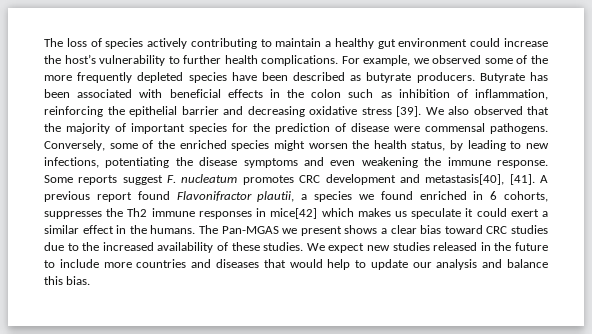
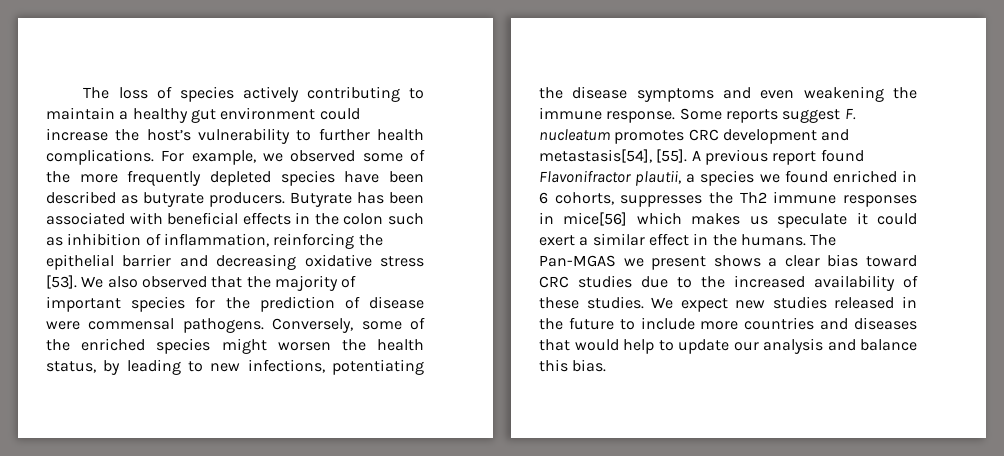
- Butyrate has been associated with beneficial effects in the colon such as inhibition of inflammation, reinforcing the epithelial barrier and decreasing oxidative stress [39].
+ Butyrate has been associated with beneficial effects in the colon such as inhibition of inflammation, reinforcing the epithelial barrier and decreasing oxidative stress [53].
- Some reports suggest F. nucleatum promotes CRC development and metastasis[40], [41].
+ Some reports suggest F. nucleatum promotes CRC development and metastasis[54], [55].
- A previous report found Flavonifractor plautii, a species we found enriched in 6 cohorts, suppresses the Th2 immune responses in mice[42] which makes us speculate it could exert a similar effect in the humans.
+ A previous report found Flavonifractor plautii, a species we found enriched in 6 cohorts, suppresses the Th2 immune responses in mice[56] which makes us speculate it could exert a similar effect in the humans.

